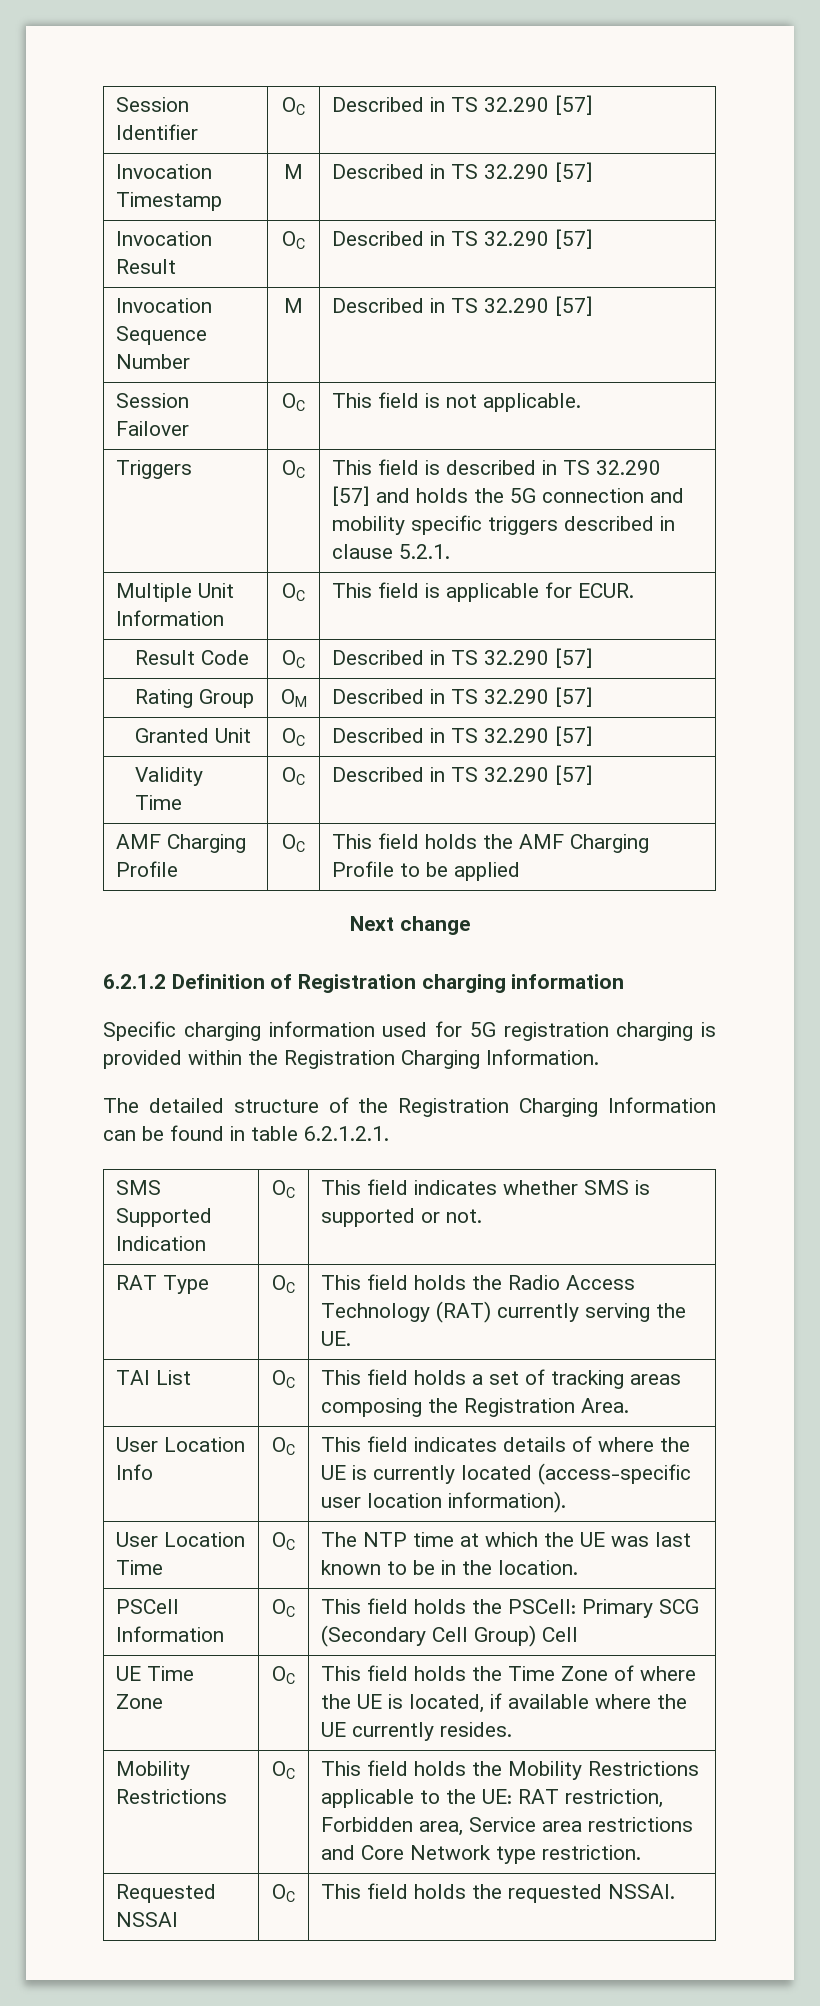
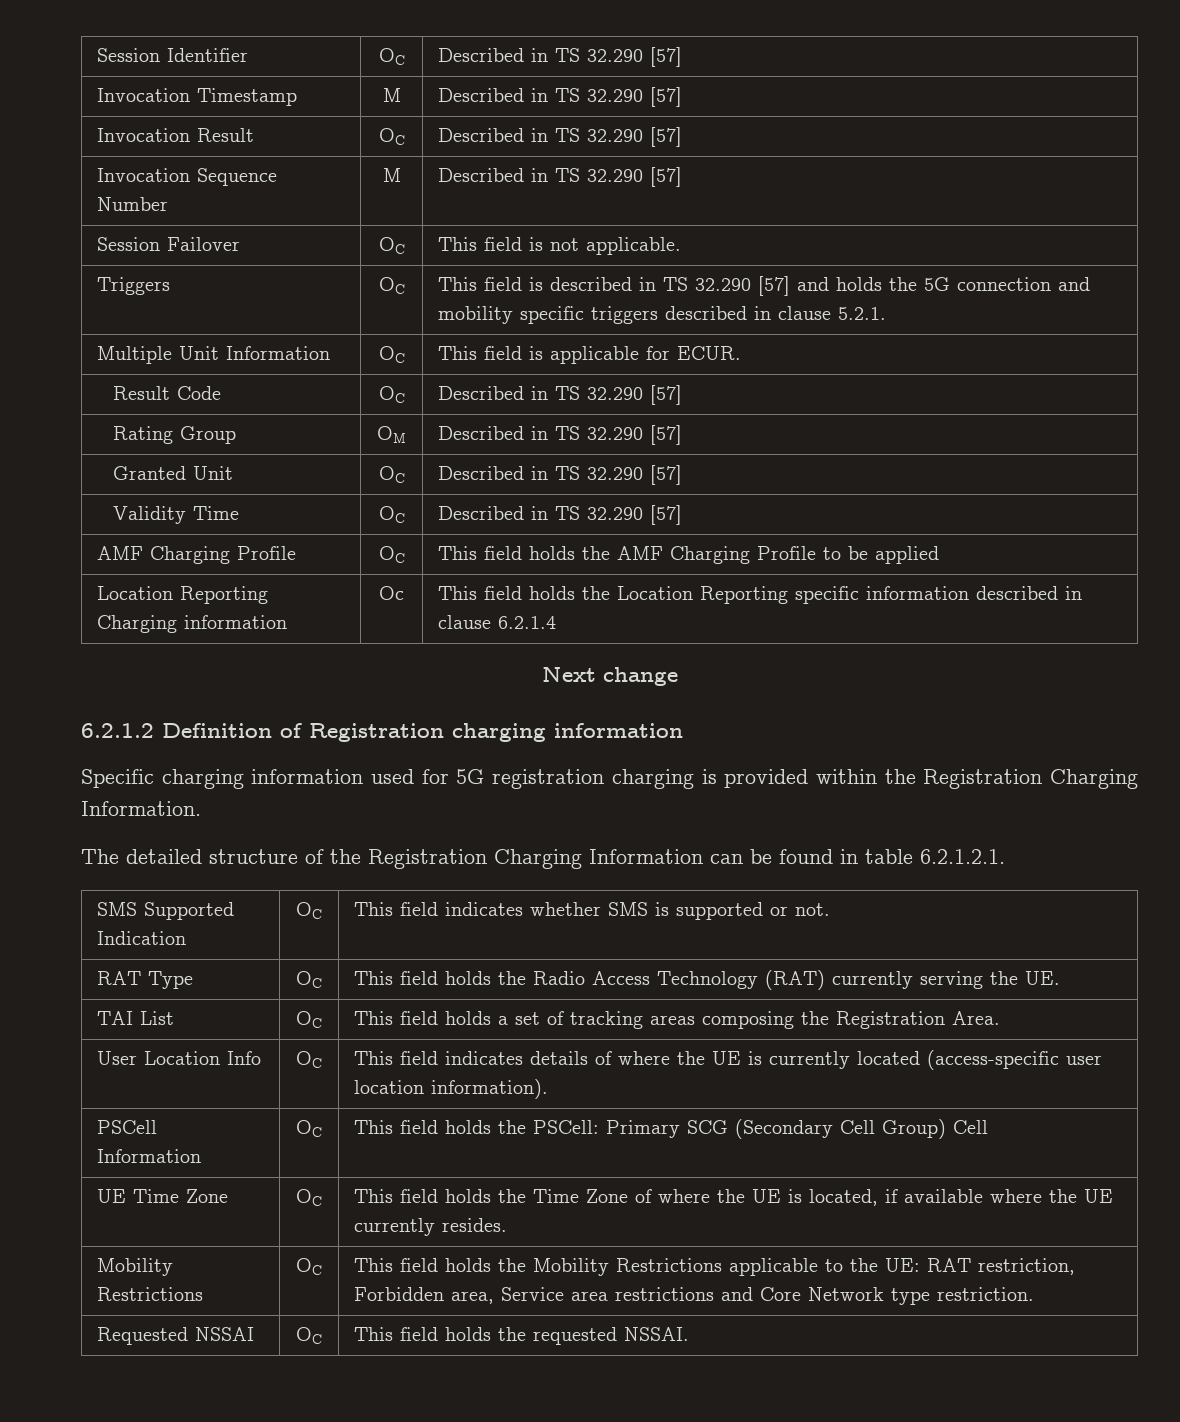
+ Location Reporting Charging information | Oc | This field holds the Location Reporting specific information described in clause 6.2.1.4
- User Location Time | OC | The NTP time at which the UE was last known to be in the location.

